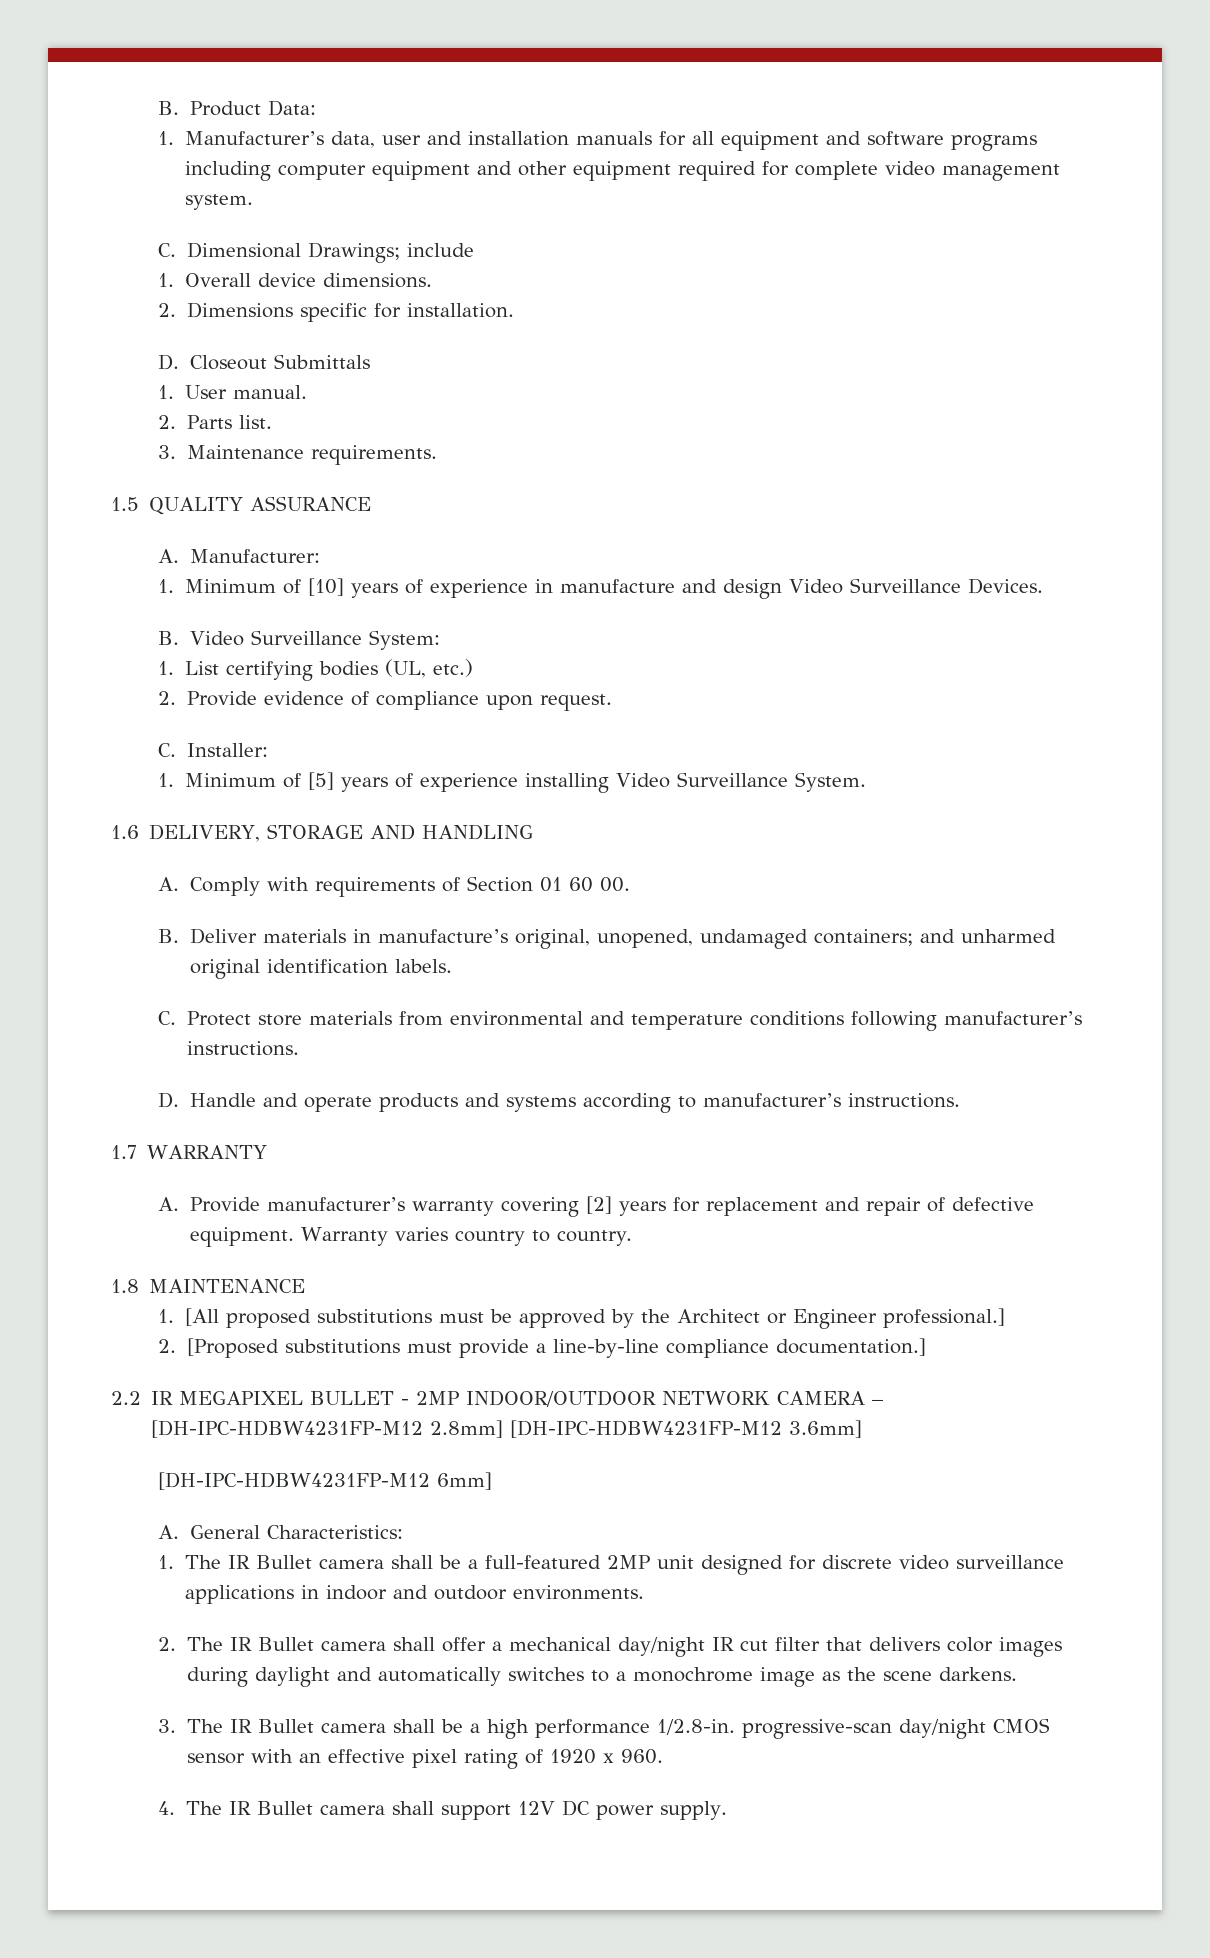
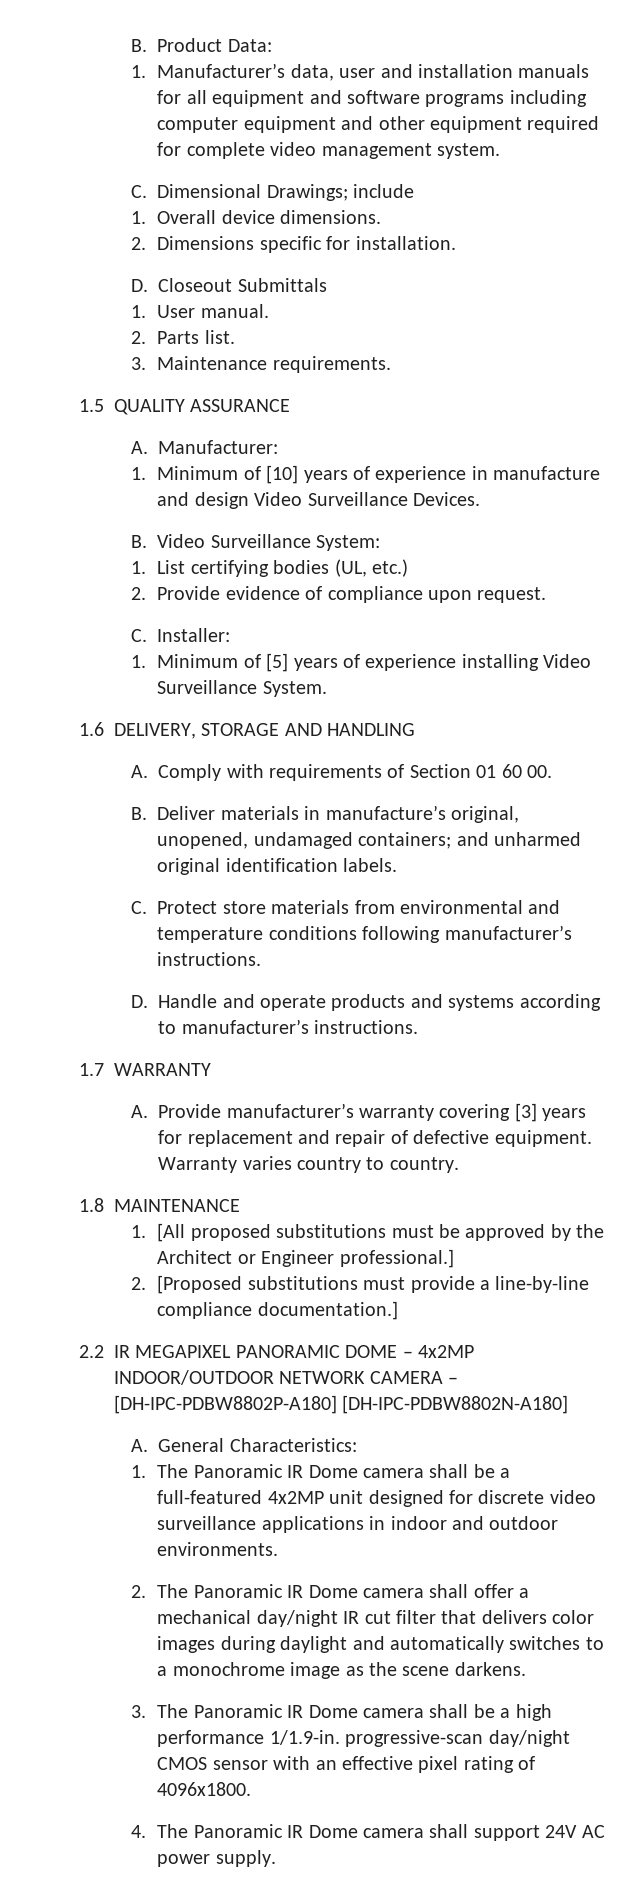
- A. Provide manufacturer’s warranty covering [2] years for replacement and repair of defective equipment.
+ A. Provide manufacturer’s warranty covering [3] years for replacement and repair of defective equipment.
- 2.2 IR MEGAPIXEL BULLET - 2MP INDOOR/OUTDOOR NETWORK CAMERA – [DH-IPC-HDBW4231FP-M12 2.8mm] [DH-IPC-HDBW4231FP-M12 3.6mm]
- [DH-IPC-HDBW4231FP-M12 6mm]
+ 2.2 IR MEGAPIXEL PANORAMIC DOME – 4x2MP INDOOR/OUTDOOR NETWORK CAMERA – [DH-IPC-PDBW8802P-A180] [DH-IPC-PDBW8802N-A180]
- 1. The IR Bullet camera shall be a full-featured 2MP unit designed for discrete video surveillance applications in indoor and outdoor environments.
+ 1. The Panoramic IR Dome camera shall be a full-featured 4x2MP unit designed for discrete video surveillance applications in indoor and outdoor environments.
- 2. The IR Bullet camera shall offer a mechanical day/night IR cut filter that delivers color images during daylight and automatically switches to a monochrome image as the scene darkens.
+ 2. The Panoramic IR Dome camera shall offer a mechanical day/night IR cut filter that delivers color images during daylight and automatically switches to a monochrome image as the scene darkens.
- 3. The IR Bullet camera shall be a high performance 1/2.8-in. progressive-scan day/night CMOS sensor with an effective pixel rating of 1920 x 960.
+ 3. The Panoramic IR Dome camera shall be a high performance 1/1.9-in. progressive-scan day/night CMOS sensor with an effective pixel rating of 4096x1800.
- 4. The IR Bullet camera shall support 12V DC power supply.
+ 4. The Panoramic IR Dome camera shall support 24V AC power supply.

